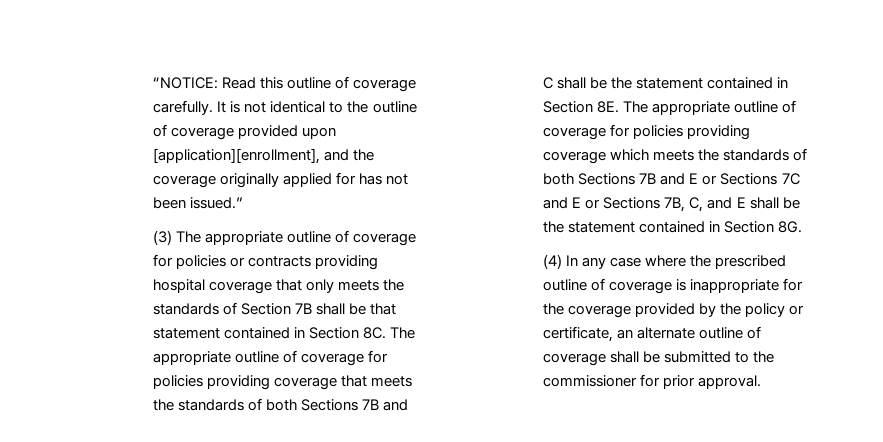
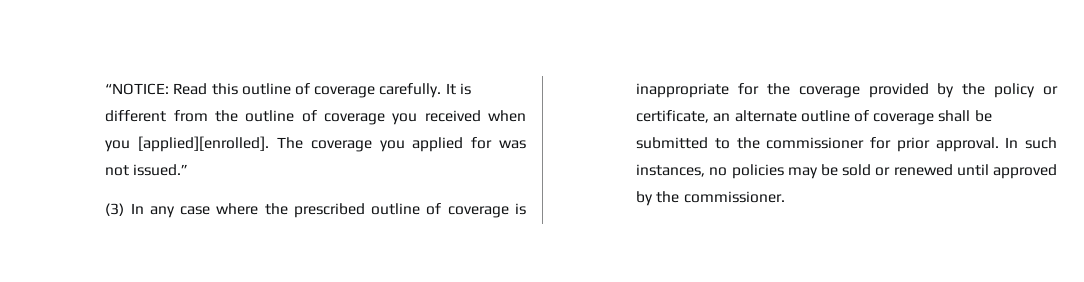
- It is not identical to the outline of coverage provided upon [application][enrollment], and the coverage originally applied for has not been issued.”
- (3) The appropriate outline of coverage for policies or contracts providing hospital coverage that only meets the standards of Section 7B shall be that statement contained in Section 8C. The appropriate outline of coverage for policies providing coverage that meets the standards of both Sections 7B and C shall be the statement contained in Section 8E. The appropriate outline of coverage for policies providing coverage which meets the standards of both Sections 7B and E or Sections 7C and E or Sections 7B, C, and E shall be the statement contained in Section 8G.
- (4) In any case where the prescribed outline of coverage is inappropriate for the coverage provided by the policy or certificate, an alternate outline of coverage shall be submitted to the commissioner for prior approval.
+ It is different from the outline of coverage you received when you [applied][enrolled]. The coverage you applied for was not issued.”
+ (3) In any case where the prescribed outline of coverage is inappropriate for the coverage provided by the policy or certificate, an alternate outline of coverage shall be submitted to the commissioner for prior approval.
+ In such instances, no policies may be sold or renewed until approved by the commissioner.

